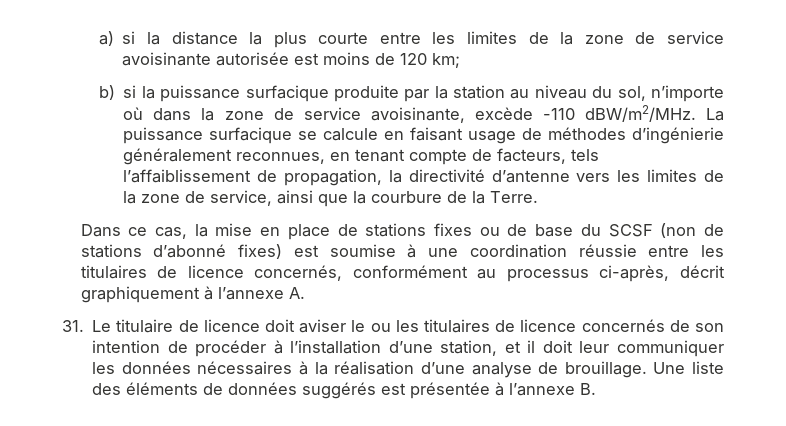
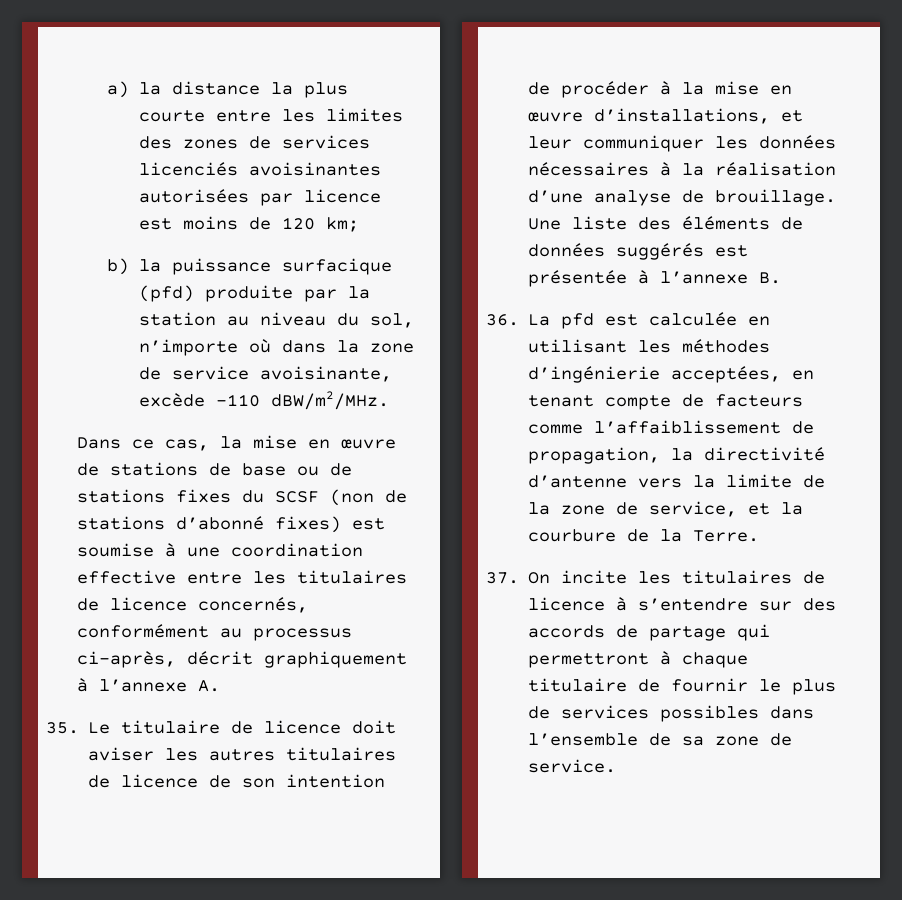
- a) si la distance la plus courte entre les limites de la zone de service avoisinante autorisée est moins de 120 km;
+ a) la distance la plus courte entre les limites des zones de services licenciés avoisinantes autorisées par licence est moins de 120 km;
- b) si la puissance surfacique produite par la station au niveau du sol, n’importe où dans la zone de service avoisinante, excède -110 dBW/m2/MHz. La puissance surfacique se calcule en faisant usage de méthodes d’ingénierie généralement reconnues, en tenant compte de facteurs, tels l’affaiblissement de propagation, la directivité d’antenne vers les limites de la zone de service, ainsi que la courbure de la Terre.
+ b) la puissance surfacique (pfd) produite par la station au niveau du sol, n’importe où dans la zone de service avoisinante, excède -110 dBW/m2/MHz.
- Dans ce cas, la mise en place de stations fixes ou de base du SCSF (non de stations d’abonné fixes) est soumise à une coordination réussie entre les titulaires de licence concernés, conformément au processus ci-après, décrit graphiquement à l’annexe A.
+ Dans ce cas, la mise en œuvre de stations de base ou de stations fixes du SCSF (non de stations d’abonné fixes) est soumise à une coordination effective entre les titulaires de licence concernés, conformément au processus ci-après, décrit graphiquement à l’annexe A.
- 31. Le titulaire de licence doit aviser le ou les titulaires de licence concernés de son intention de procéder à l’installation d’une station, et il doit leur communiquer les données nécessaires à la réalisation d’une analyse de brouillage.
+ 35. Le titulaire de licence doit aviser les autres titulaires de licence de son intention de procéder à la mise en œuvre d’installations, et leur communiquer les données nécessaires à la réalisation d’une analyse de brouillage.
+ 36. La pfd est calculée en utilisant les méthodes d’ingénierie acceptées, en tenant compte de facteurs comme l’affaiblissement de propagation, la directivité d’antenne vers la limite de la zone de service, et la courbure de la Terre.
+ 37. On incite les titulaires de licence à s’entendre sur des accords de partage qui permettront à chaque titulaire de fournir le plus de services possibles dans l’ensemble de sa zone de service.

